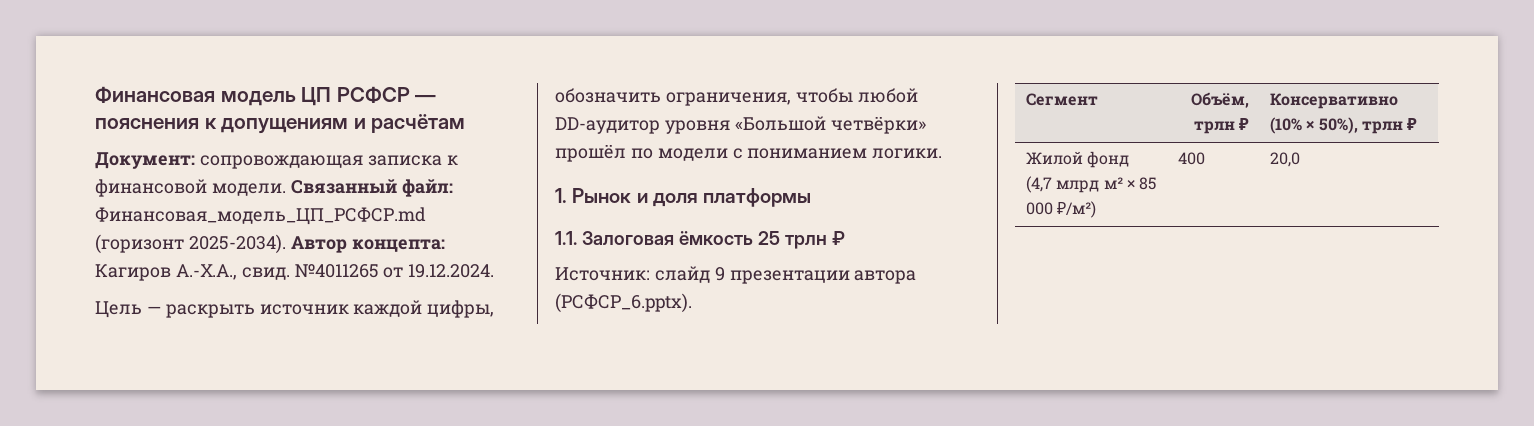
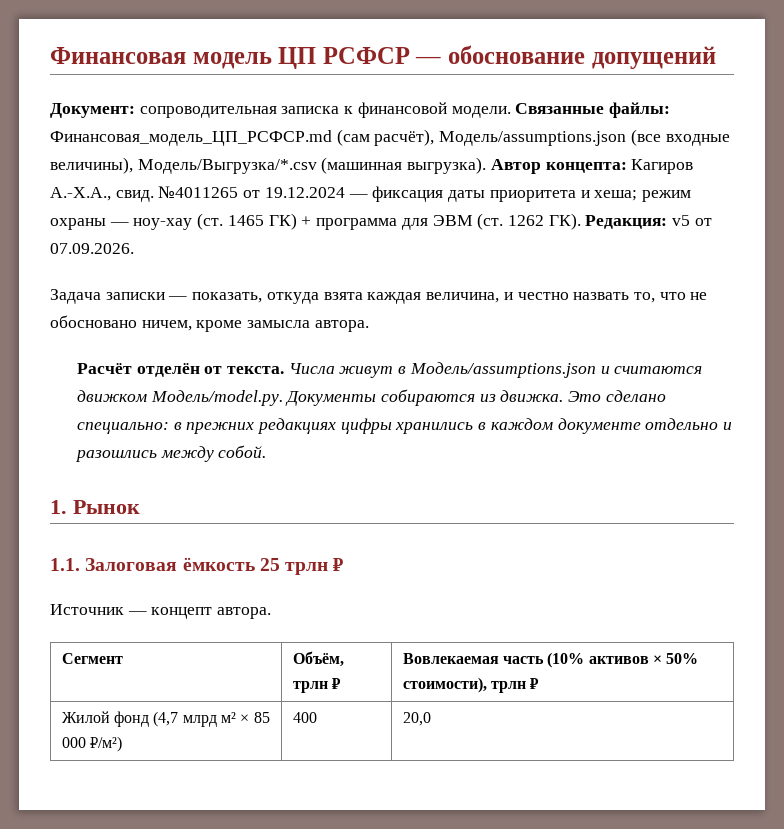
- Финансовая модель ЦП РСФСР — пояснения к допущениям и расчётам
+ Финансовая модель ЦП РСФСР — обоснование допущений
- Документ: сопровождающая записка к финансовой модели.
+ Документ: сопроводительная записка к финансовой модели.
- Связанный файл: Финансовая_модель_ЦП_РСФСР.md (горизонт 2025-2034).
+ Связанные файлы: Финансовая_модель_ЦП_РСФСР.md (сам расчёт), Модель/assumptions.json (все входные величины), Модель/Выгрузка/*.csv (машинная выгрузка).
- №4011265 от 19.12.2024.
- Цель — раскрыть источник каждой цифры, обозначить ограничения, чтобы любой DD-аудитор уровня «Большой четвёрки» прошёл по модели с пониманием логики.
+ №4011265 от 19.12.2024 — фиксация даты приоритета и хеша; режим охраны — ноу-хау (ст. 1465 ГК) + программа для ЭВМ (ст. 1262 ГК). Редакция: v5 от 07.09.2026.
+ Задача записки — показать, откуда взята каждая величина, и честно назвать то, что не обосновано ничем, кроме замысла автора.
+ Расчёт отделён от текста. Числа живут в Модель/assumptions.json и считаются движком Модель/model.py. Документы собираются из движка. Это сделано специально: в прежних редакциях цифры хранились в каждом документе отдельно и разошлись между собой.
- 1. Рынок и доля платформы
+ 1. Рынок
- Источник: слайд 9 презентации автора (РСФСР_6.pptx).
- Сегмент | Объём, трлн ₽ | Консервативно (10% × 50%), трлн ₽
+ Источник — концепт автора.
+ Сегмент | Объём, трлн ₽ | Вовлекаемая часть (10% активов × 50% стоимости), трлн ₽

